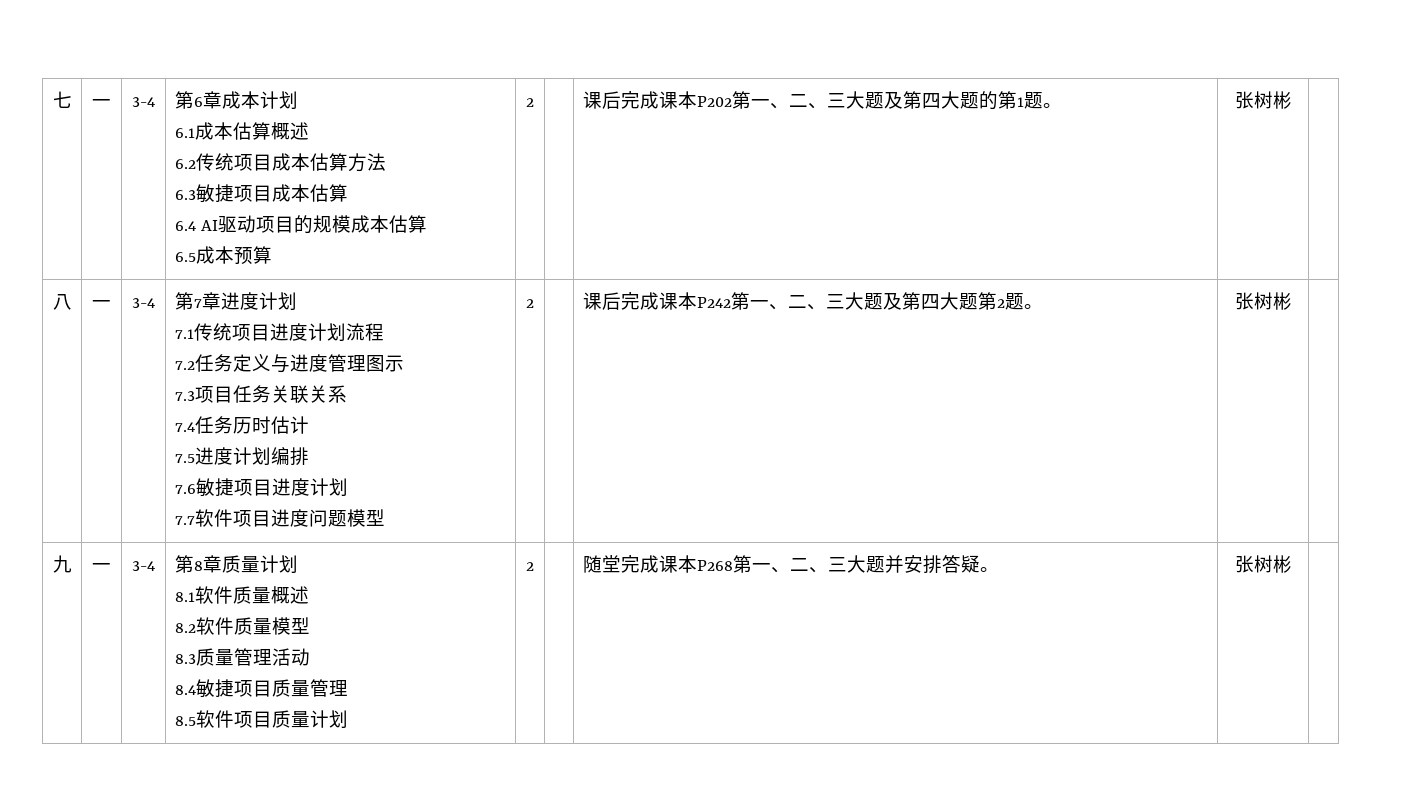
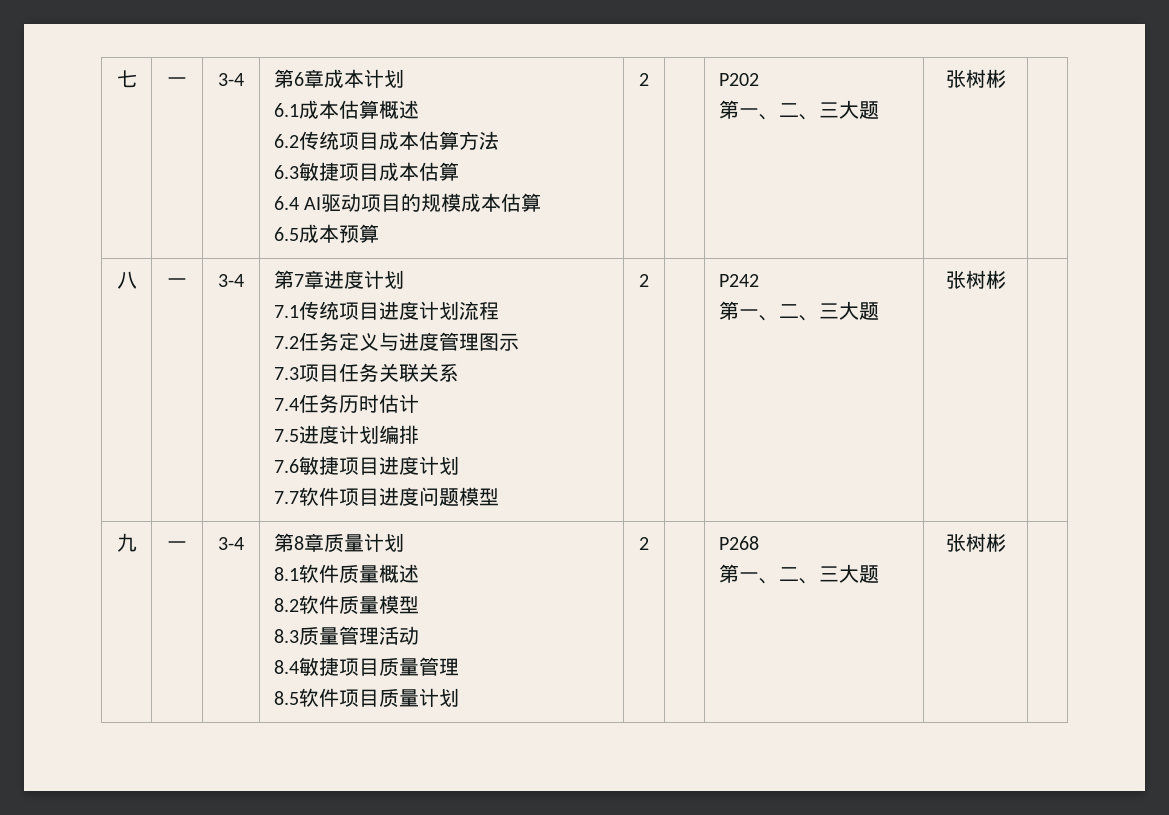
- 课后完成课本P202第一、二、三大题及第四大题的第1题。
+ P202
+ 第一、二、三大题
- 课后完成课本P242第一、二、三大题及第四大题第2题。
+ P242
+ 第一、二、三大题
- 随堂完成课本P268第一、二、三大题并安排答疑。
+ P268
+ 第一、二、三大题

